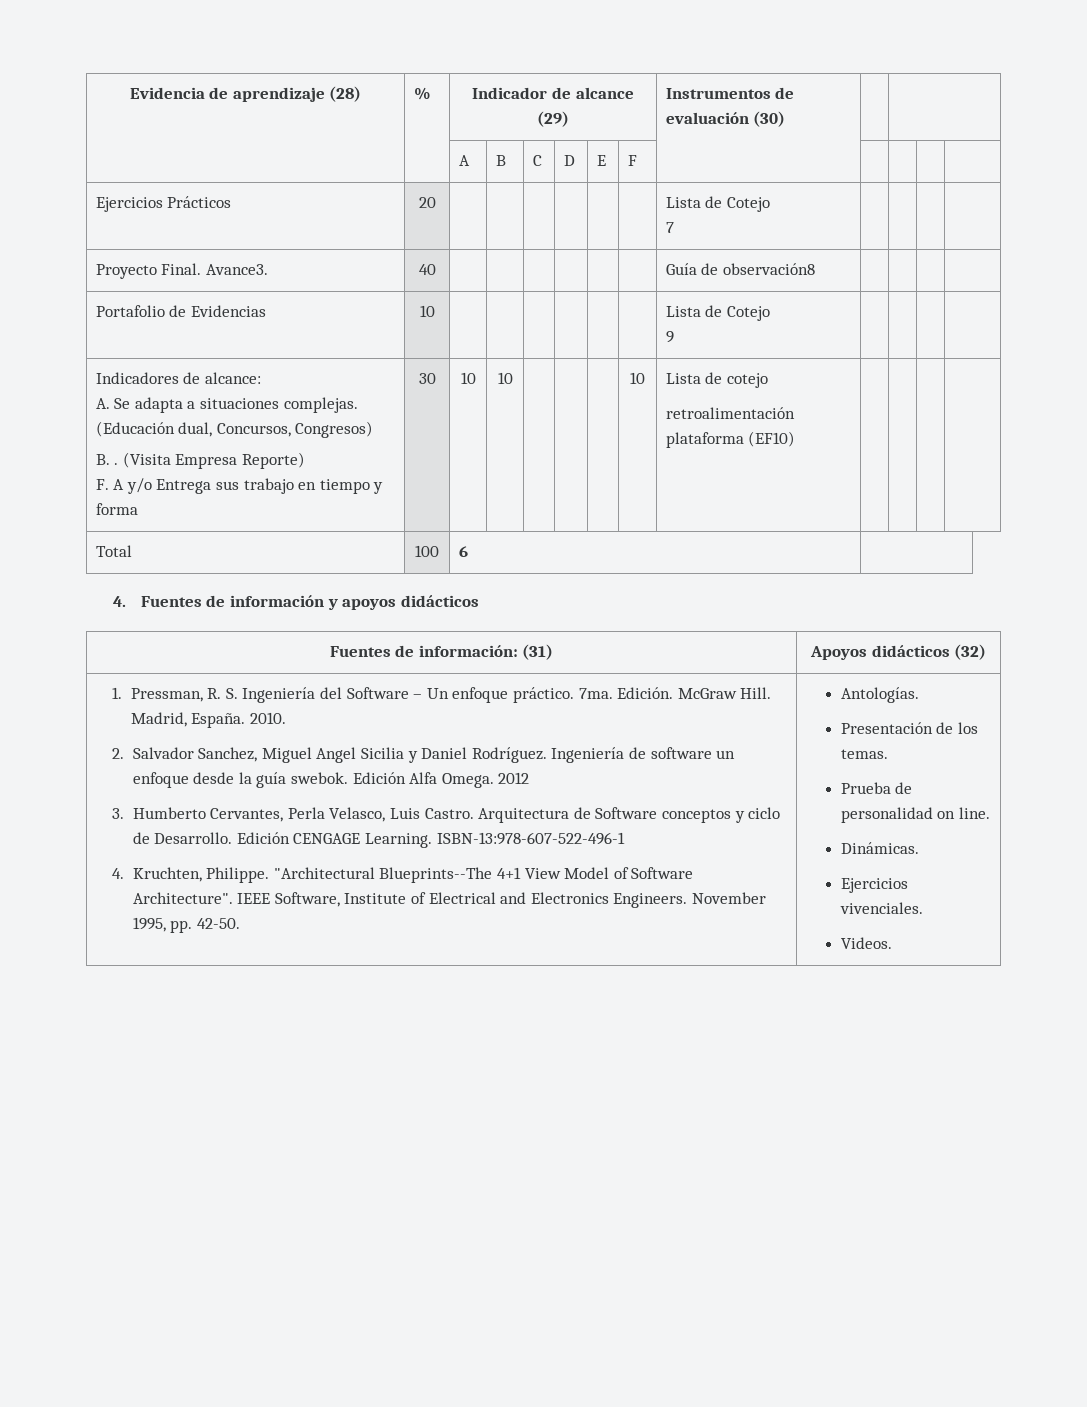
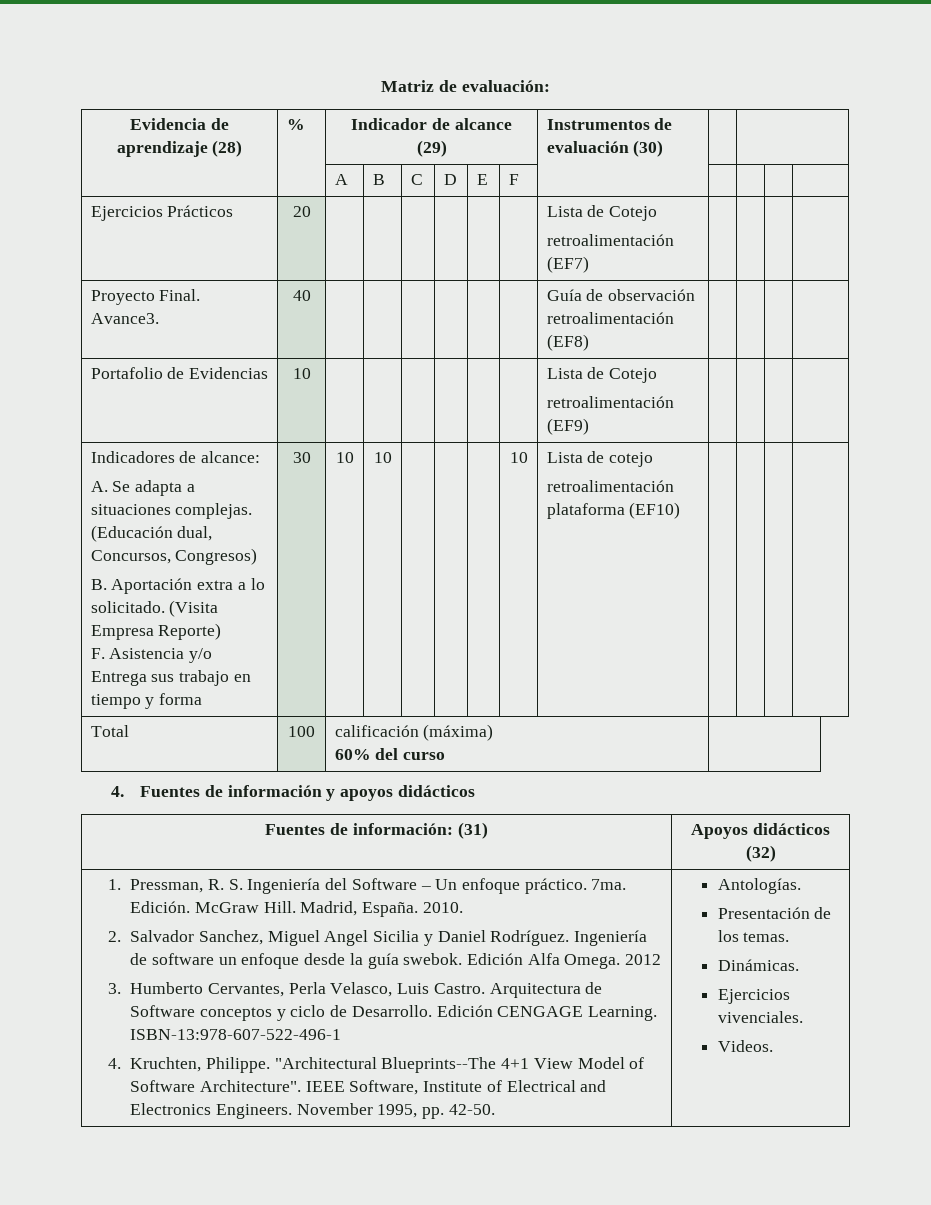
+ Matriz de evaluación:
  Ejercicios Prácticos | 20 | | | | | | | Lista de Cotejo
- 7 | | | |
+ retroalimentación (EF7) | | | |
- Proyecto Final. Avance3. | 40 | | | | | | | Guía de observación8 | | | |
+ Proyecto Final. Avance3. | 40 | | | | | | | Guía de observación retroalimentación (EF8) | | | |
  Portafolio de Evidencias | 10 | | | | | | | Lista de Cotejo
- 9 | | | |
+ retroalimentación (EF9) | | | |
- B. .
+ B. Aportación extra a lo solicitado.
- F. A y/o Entrega sus trabajo en tiempo y forma
+ F. Asistencia y/o Entrega sus trabajo en tiempo y forma
- Total | 100 | 6 |
+ Total | 100 | calificación (máxima)
+ 60% del curso |
- Prueba de personalidad on line.

